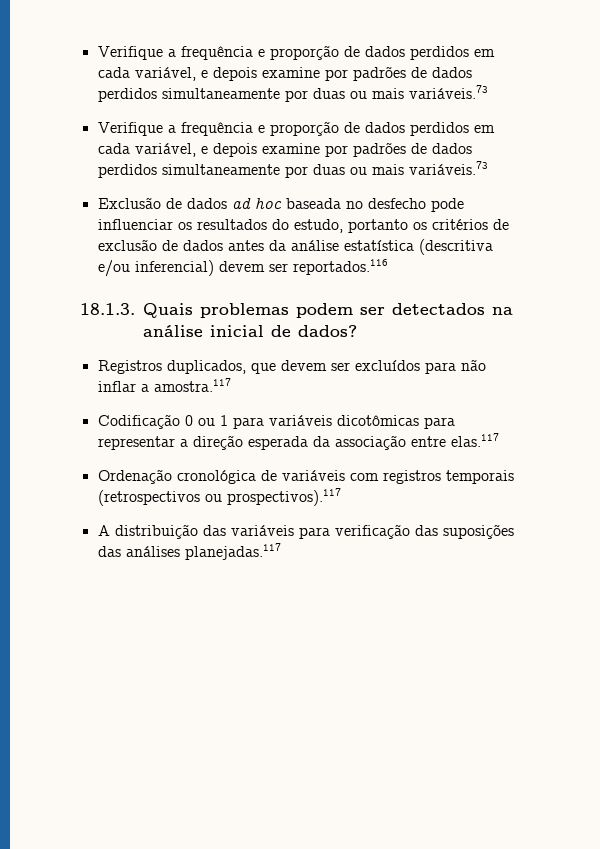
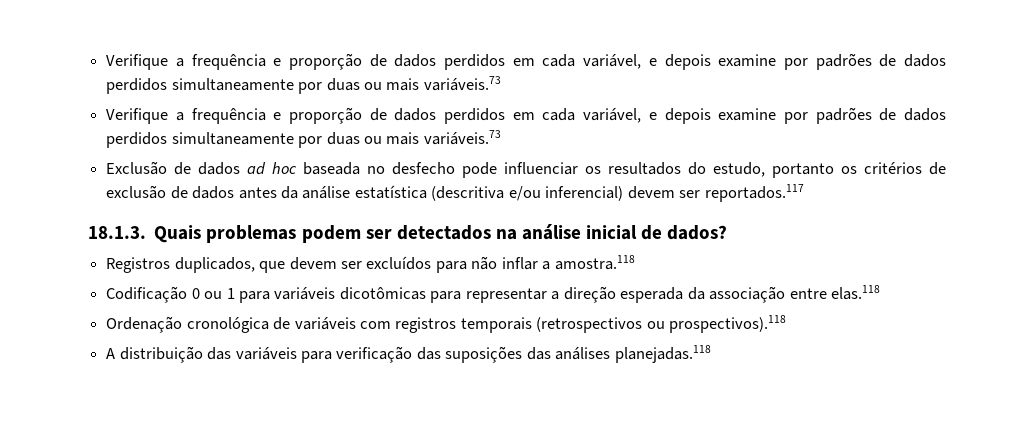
- Exclusão de dados ad hoc baseada no desfecho pode influenciar os resultados do estudo, portanto os critérios de exclusão de dados antes da análise estatística (descritiva e/ou inferencial) devem ser reportados.116
+ Exclusão de dados ad hoc baseada no desfecho pode influenciar os resultados do estudo, portanto os critérios de exclusão de dados antes da análise estatística (descritiva e/ou inferencial) devem ser reportados.117
- Registros duplicados, que devem ser excluídos para não inflar a amostra.117
+ Registros duplicados, que devem ser excluídos para não inflar a amostra.118
- Codificação 0 ou 1 para variáveis dicotômicas para representar a direção esperada da associação entre elas.117
+ Codificação 0 ou 1 para variáveis dicotômicas para representar a direção esperada da associação entre elas.118
- Ordenação cronológica de variáveis com registros temporais (retrospectivos ou prospectivos).117
+ Ordenação cronológica de variáveis com registros temporais (retrospectivos ou prospectivos).118
- A distribuição das variáveis para verificação das suposições das análises planejadas.117
+ A distribuição das variáveis para verificação das suposições das análises planejadas.118

